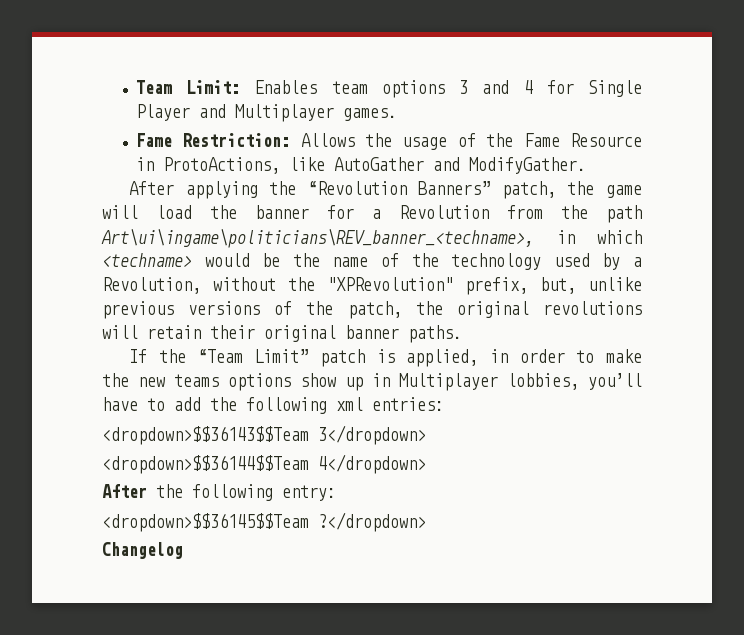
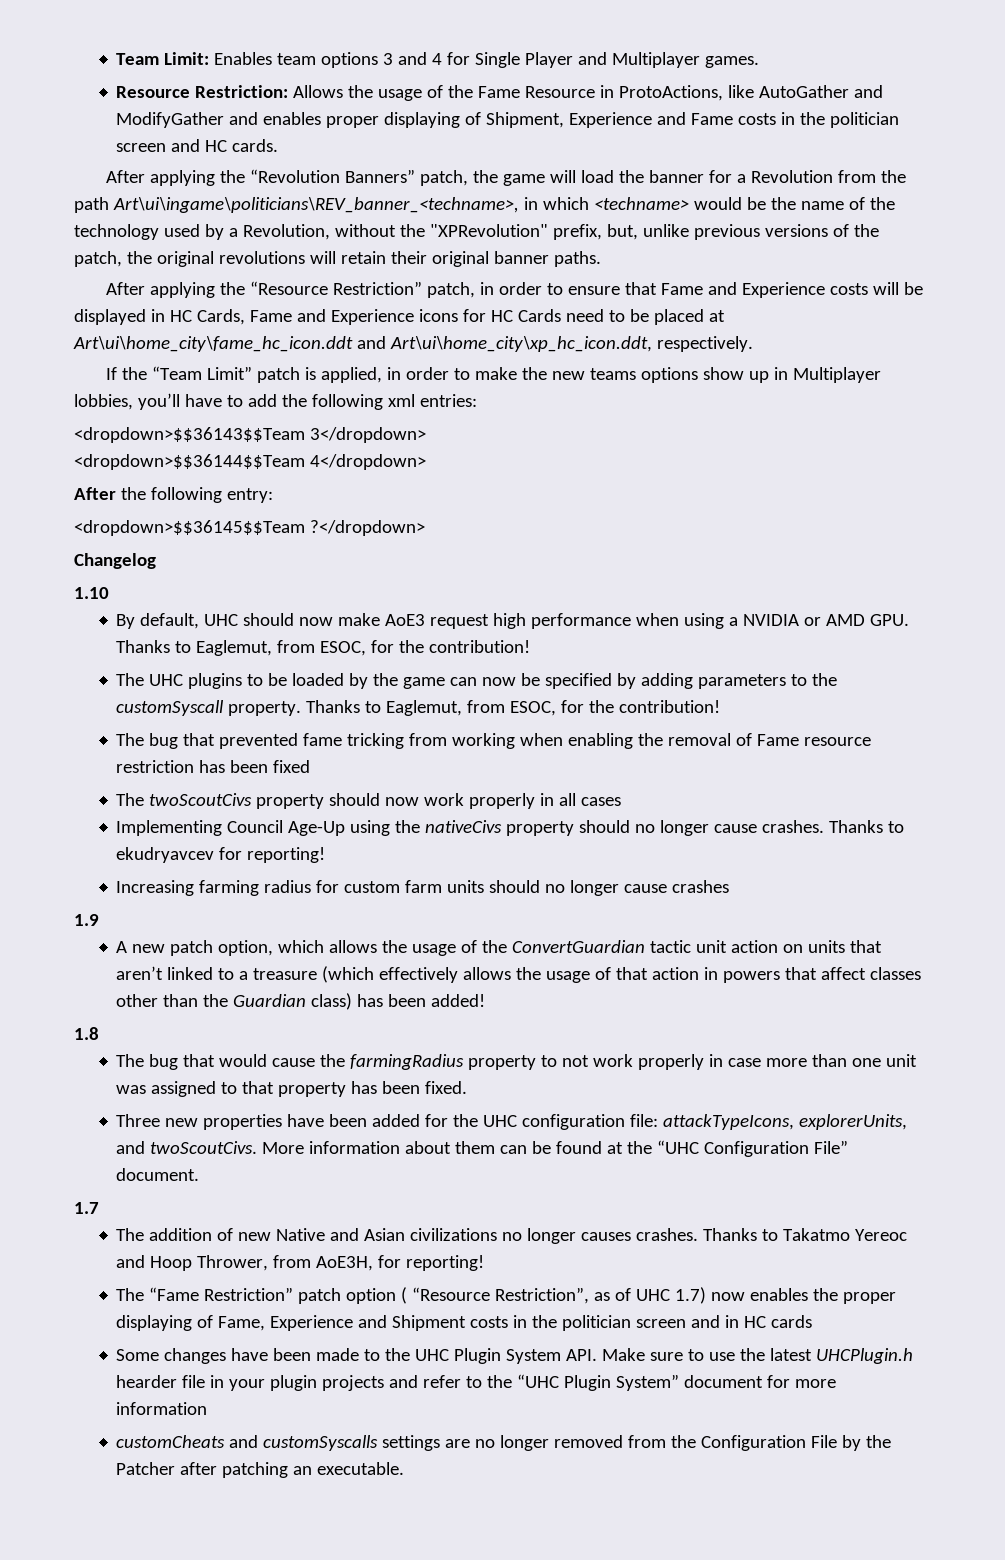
- Fame Restriction: Allows the usage of the Fame Resource in ProtoActions, like AutoGather and ModifyGather.
+ Resource Restriction: Allows the usage of the Fame Resource in ProtoActions, like AutoGather and ModifyGather and enables proper displaying of Shipment, Experience and Fame costs in the politician screen and HC cards.
+ After applying the “Resource Restriction” patch, in order to ensure that Fame and Experience costs will be displayed in HC Cards, Fame and Experience icons for HC Cards need to be placed at Art\ui\home_city\fame_hc_icon.ddt and Art\ui\home_city\xp_hc_icon.ddt, respectively.
+ 1.10
+ By default, UHC should now make AoE3 request high performance when using a NVIDIA or AMD GPU. Thanks to Eaglemut, from ESOC, for the contribution!
+ The UHC plugins to be loaded by the game can now be specified by adding parameters to the customSyscall property. Thanks to Eaglemut, from ESOC, for the contribution!
+ The bug that prevented fame tricking from working when enabling the removal of Fame resource restriction has been fixed
+ The twoScoutCivs property should now work properly in all cases
+ Implementing Council Age-Up using the nativeCivs property should no longer cause crashes. Thanks to ekudryavcev for reporting!
+ Increasing farming radius for custom farm units should no longer cause crashes
+ 1.9
+ A new patch option, which allows the usage of the ConvertGuardian tactic unit action on units that aren’t linked to a treasure (which effectively allows the usage of that action in powers that affect classes other than the Guardian class) has been added!
+ 1.8
+ The bug that would cause the farmingRadius property to not work properly in case more than one unit was assigned to that property has been fixed.
+ Three new properties have been added for the UHC configuration file: attackTypeIcons, explorerUnits, and twoScoutCivs. More information about them can be found at the “UHC Configuration File” document.
+ 1.7
+ The addition of new Native and Asian civilizations no longer causes crashes. Thanks to Takatmo Yereoc and Hoop Thrower, from AoE3H, for reporting!
+ The “Fame Restriction” patch option ( “Resource Restriction”, as of UHC 1.7) now enables the proper displaying of Fame, Experience and Shipment costs in the politician screen and in HC cards
+ Some changes have been made to the UHC Plugin System API. Make sure to use the latest UHCPlugin.h hearder file in your plugin projects and refer to the “UHC Plugin System” document for more information
+ customCheats and customSyscalls settings are no longer removed from the Configuration File by the Patcher after patching an executable.

